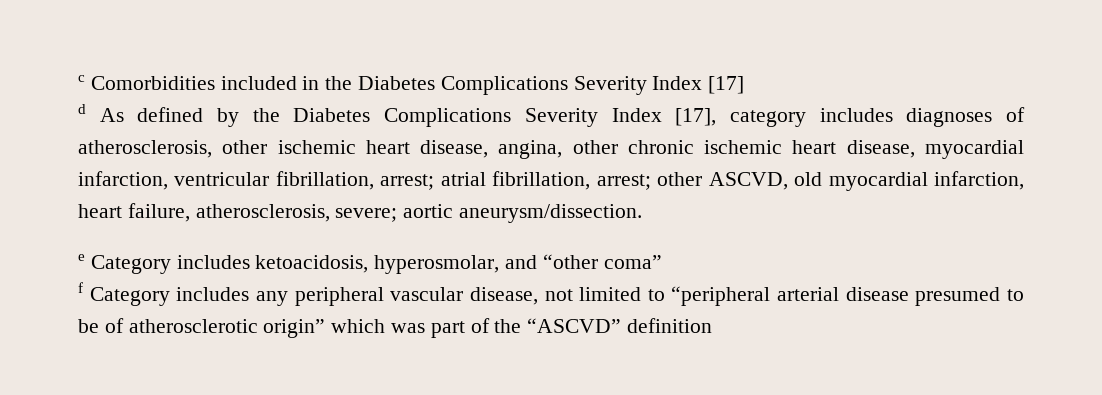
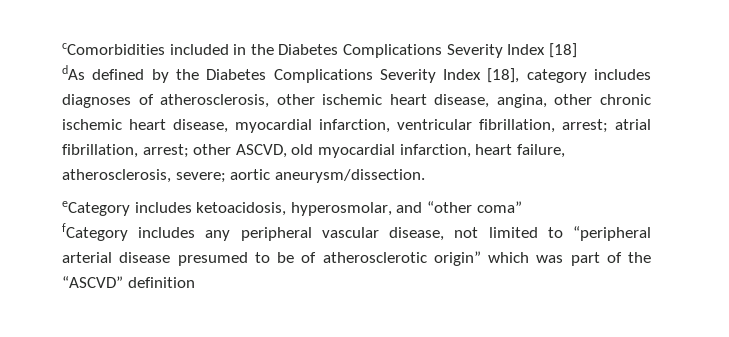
- c Comorbidities included in the Diabetes Complications Severity Index [17]
- d As defined by the Diabetes Complications Severity Index [17], category includes diagnoses of atherosclerosis, other ischemic heart disease, angina, other chronic ischemic heart disease, myocardial infarction, ventricular fibrillation, arrest; atrial fibrillation, arrest; other ASCVD, old myocardial infarction, heart failure, atherosclerosis, severe; aortic aneurysm/dissection.
+ cComorbidities included in the Diabetes Complications Severity Index [18]
+ dAs defined by the Diabetes Complications Severity Index [18], category includes diagnoses of atherosclerosis, other ischemic heart disease, angina, other chronic ischemic heart disease, myocardial infarction, ventricular fibrillation, arrest; atrial fibrillation, arrest; other ASCVD, old myocardial infarction, heart failure, atherosclerosis, severe; aortic aneurysm/dissection.
- e Category includes ketoacidosis, hyperosmolar, and “other coma”
+ eCategory includes ketoacidosis, hyperosmolar, and “other coma”
- f Category includes any peripheral vascular disease, not limited to “peripheral arterial disease presumed to be of atherosclerotic origin” which was part of the “ASCVD” definition
+ fCategory includes any peripheral vascular disease, not limited to “peripheral arterial disease presumed to be of atherosclerotic origin” which was part of the “ASCVD” definition

